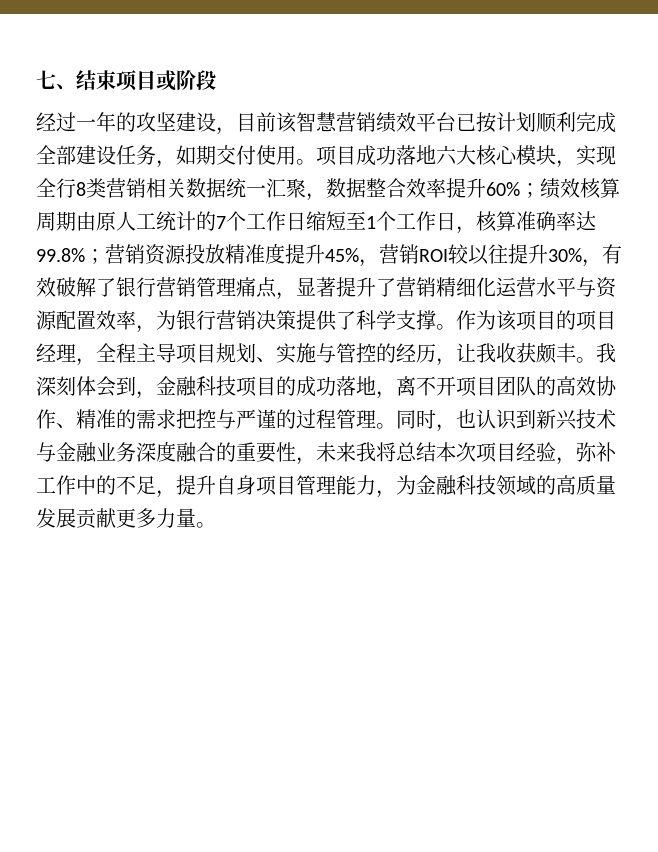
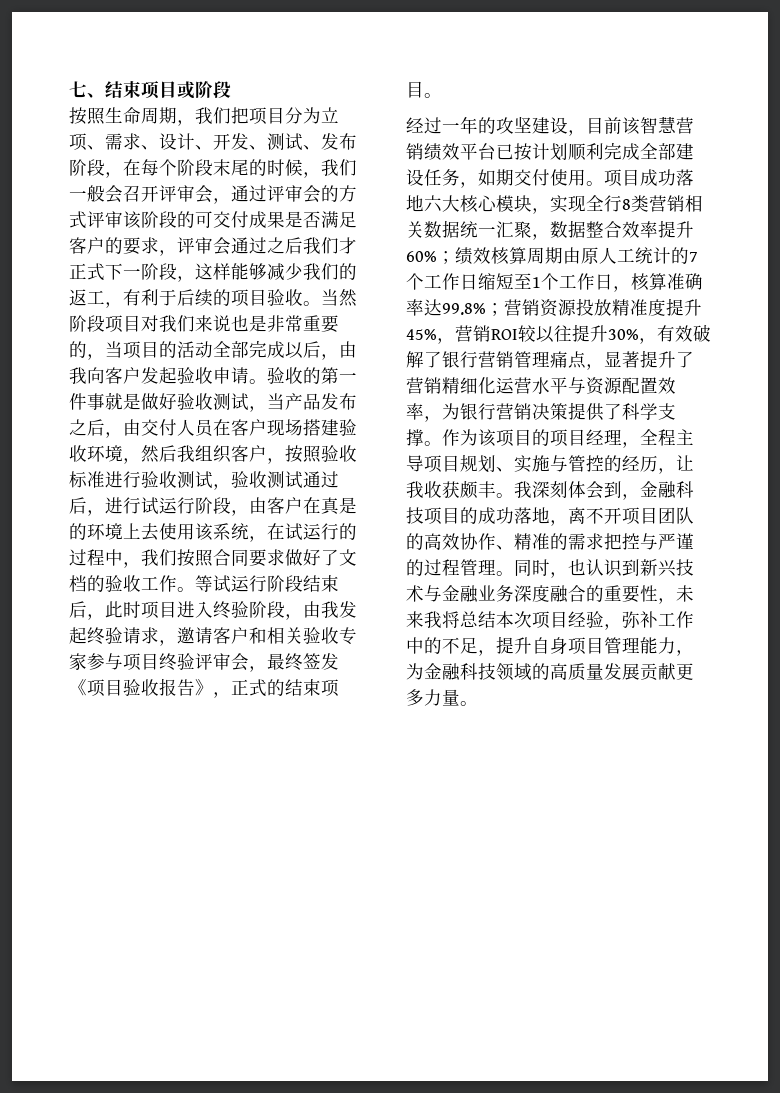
+ 按照生命周期，我们把项目分为立项、需求、设计、开发、测试、发布阶段，在每个阶段末尾的时候，我们一般会召开评审会，通过评审会的方式评审该阶段的可交付成果是否满足客户的要求，评审会通过之后我们才正式下一阶段，这样能够减少我们的返工，有利于后续的项目验收。当然阶段项目对我们来说也是非常重要的，当项目的活动全部完成以后，由我向客户发起验收申请。验收的第一件事就是做好验收测试，当产品发布之后，由交付人员在客户现场搭建验收环境，然后我组织客户，按照验收标准进行验收测试，验收测试通过后，进行试运行阶段，由客户在真是的环境上去使用该系统，在试运行的过程中，我们按照合同要求做好了文档的验收工作。等试运行阶段结束后，此时项目进入终验阶段，由我发起终验请求，邀请客户和相关验收专家参与项目终验评审会，最终签发《项目验收报告》，正式的结束项目。

